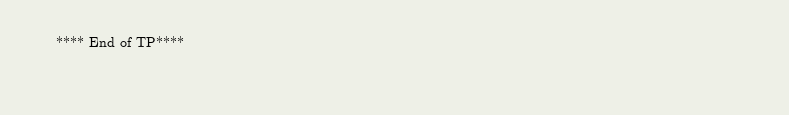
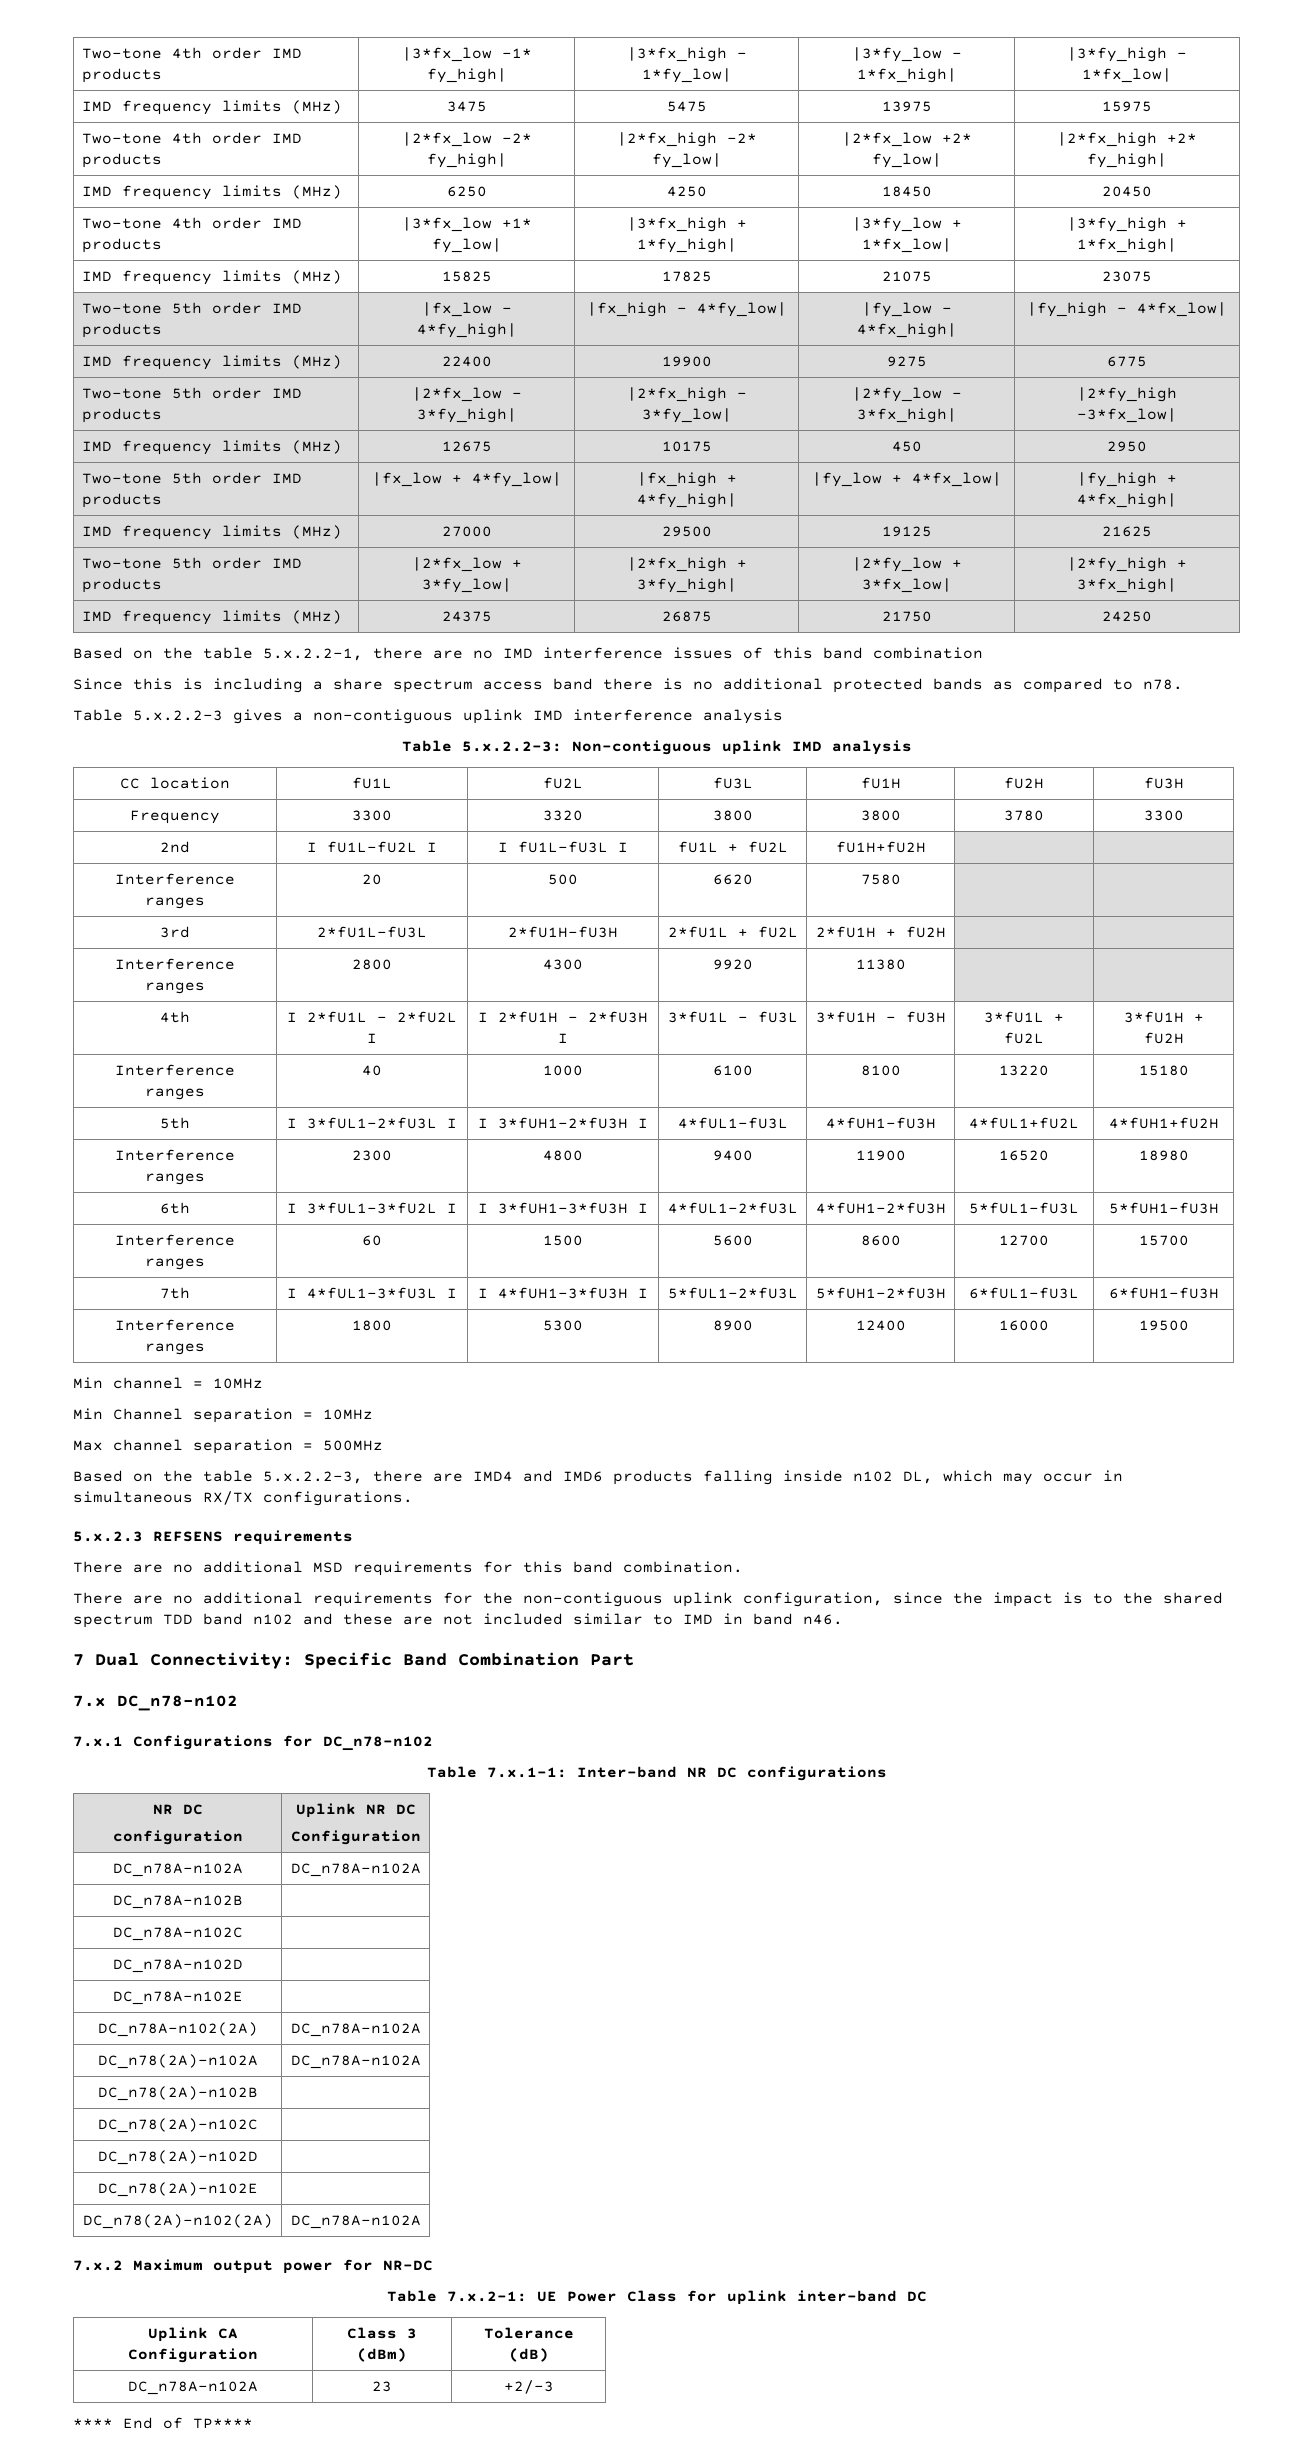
+ Two-tone 4th order IMD products | |3*fx_low –1* fy_high| | |3*fx_high – 1*fy_low| | |3*fy_low – 1*fx_high| | |3*fy_high – 1*fx_low|
+ IMD frequency limits (MHz) | 3475 | 5475 | 13975 | 15975
+ Two-tone 4th order IMD products | |2*fx_low –2* fy_high| | |2*fx_high –2* fy_low| | |2*fx_low +2* fy_low| | |2*fx_high +2* fy_high|
+ IMD frequency limits (MHz) | 6250 | 4250 | 18450 | 20450
+ Two-tone 4th order IMD products | |3*fx_low +1* fy_low| | |3*fx_high + 1*fy_high| | |3*fy_low + 1*fx_low| | |3*fy_high + 1*fx_high|
+ IMD frequency limits (MHz) | 15825 | 17825 | 21075 | 23075
+ Two-tone 5th order IMD products | |fx_low – 4*fy_high| | |fx_high – 4*fy_low| | |fy_low – 4*fx_high| | |fy_high – 4*fx_low|
+ IMD frequency limits (MHz) | 22400 | 19900 | 9275 | 6775
+ Two-tone 5th order IMD products | |2*fx_low - 3*fy_high| | |2*fx_high - 3*fy_low| | |2*fy_low - 3*fx_high| | |2*fy_high -3*fx_low|
+ IMD frequency limits (MHz) | 12675 | 10175 | 450 | 2950
+ Two-tone 5th order IMD products | |fx_low + 4*fy_low| | |fx_high + 4*fy_high| | |fy_low + 4*fx_low| | |fy_high + 4*fx_high|
+ IMD frequency limits (MHz) | 27000 | 29500 | 19125 | 21625
+ Two-tone 5th order IMD products | |2*fx_low + 3*fy_low| | |2*fx_high + 3*fy_high| | |2*fy_low + 3*fx_low| | |2*fy_high + 3*fx_high|
+ IMD frequency limits (MHz) | 24375 | 26875 | 21750 | 24250
+ Based on the table 5.x.2.2-1, there are no IMD interference issues of this band combination
+ Since this is including a share spectrum access band there is no additional protected bands as compared to n78.
+ Table 5.x.2.2-3 gives a non-contiguous uplink IMD interference analysis
+ Table 5.x.2.2-3: Non-contiguous uplink IMD analysis
+ CC location | fU1L | fU2L | fU3L | fU1H | fU2H | fU3H
+ Frequency | 3300 | 3320 | 3800 | 3800 | 3780 | 3300
+ 2nd | I fU1L-fU2L I | I fU1L-fU3L I | fU1L + fU2L | fU1H+fU2H | |
+ Interference ranges | 20 | 500 | 6620 | 7580 | |
+ 3rd | 2*fU1L-fU3L | 2*fU1H-fU3H | 2*fU1L + fU2L | 2*fU1H + fU2H | |
+ Interference ranges | 2800 | 4300 | 9920 | 11380 | |
+ 4th | I 2*fU1L - 2*fU2L I | I 2*fU1H - 2*fU3H I | 3*fU1L - fU3L | 3*fU1H - fU3H | 3*fU1L + fU2L | 3*fU1H + fU2H
+ Interference ranges | 40 | 1000 | 6100 | 8100 | 13220 | 15180
+ 5th | I 3*fUL1-2*fU3L I | I 3*fUH1-2*fU3H I | 4*fUL1-fU3L | 4*fUH1-fU3H | 4*fUL1+fU2L | 4*fUH1+fU2H
+ Interference ranges | 2300 | 4800 | 9400 | 11900 | 16520 | 18980
+ 6th | I 3*fUL1-3*fU2L I | I 3*fUH1-3*fU3H I | 4*fUL1-2*fU3L | 4*fUH1-2*fU3H | 5*fUL1-fU3L | 5*fUH1-fU3H
+ Interference ranges | 60 | 1500 | 5600 | 8600 | 12700 | 15700
+ 7th | I 4*fUL1-3*fU3L I | I 4*fUH1-3*fU3H I | 5*fUL1-2*fU3L | 5*fUH1-2*fU3H | 6*fUL1-fU3L | 6*fUH1-fU3H
+ Interference ranges | 1800 | 5300 | 8900 | 12400 | 16000 | 19500
+ Min channel = 10MHz
+ Min Channel separation = 10MHz
+ Max channel separation = 500MHz
+ Based on the table 5.x.2.2-3, there are IMD4 and IMD6 products falling inside n102 DL, which may occur in simultaneous RX/TX configurations.
+ 5.x.2.3 REFSENS requirements
+ There are no additional MSD requirements for this band combination.
+ There are no additional requirements for the non-contiguous uplink configuration, since the impact is to the shared spectrum TDD band n102 and these are not included similar to IMD in band n46.
+ 7 Dual Connectivity: Specific Band Combination Part
+ 7.x DC_n78-n102
+ 7.x.1 Configurations for DC_n78-n102
+ Table 7.x.1-1: Inter-band NR DC configurations
+ NR DC
+ configuration | Uplink NR DC
+ Configuration
+ DC_n78A-n102A | DC_n78A-n102A
+ DC_n78A-n102B |
+ DC_n78A-n102C |
+ DC_n78A-n102D |
+ DC_n78A-n102E |
+ DC_n78A-n102(2A) | DC_n78A-n102A
+ DC_n78(2A)-n102A | DC_n78A-n102A
+ DC_n78(2A)-n102B |
+ DC_n78(2A)-n102C |
+ DC_n78(2A)-n102D |
+ DC_n78(2A)-n102E |
+ DC_n78(2A)-n102(2A) | DC_n78A-n102A
+ 7.x.2 Maximum output power for NR-DC
+ Table 7.x.2-1: UE Power Class for uplink inter-band DC
+ Uplink CA Configuration | Class 3 (dBm) | Tolerance (dB)
+ DC_n78A-n102A | 23 | +2/-3

